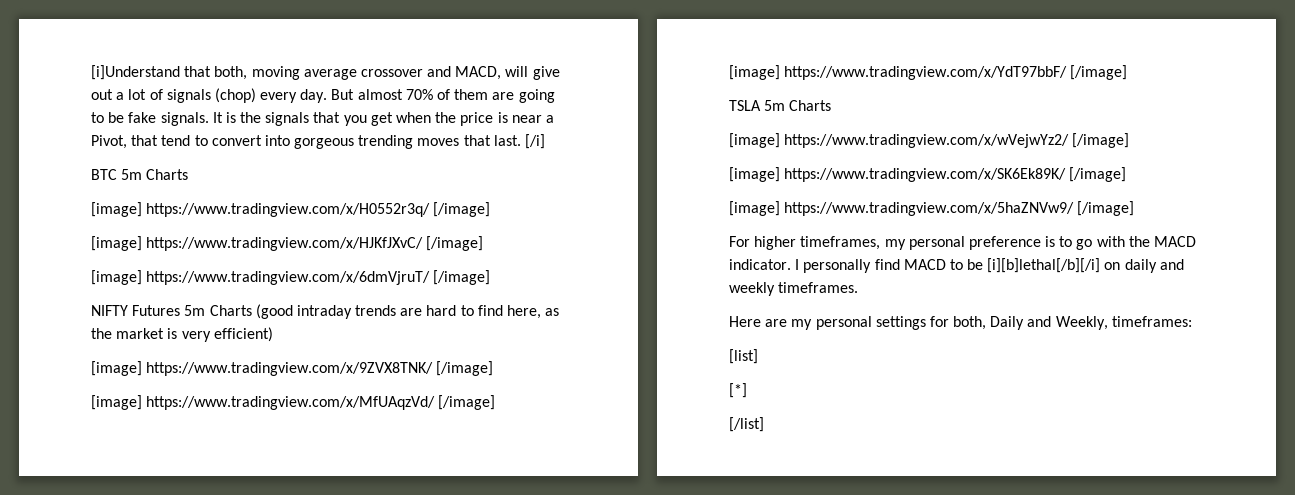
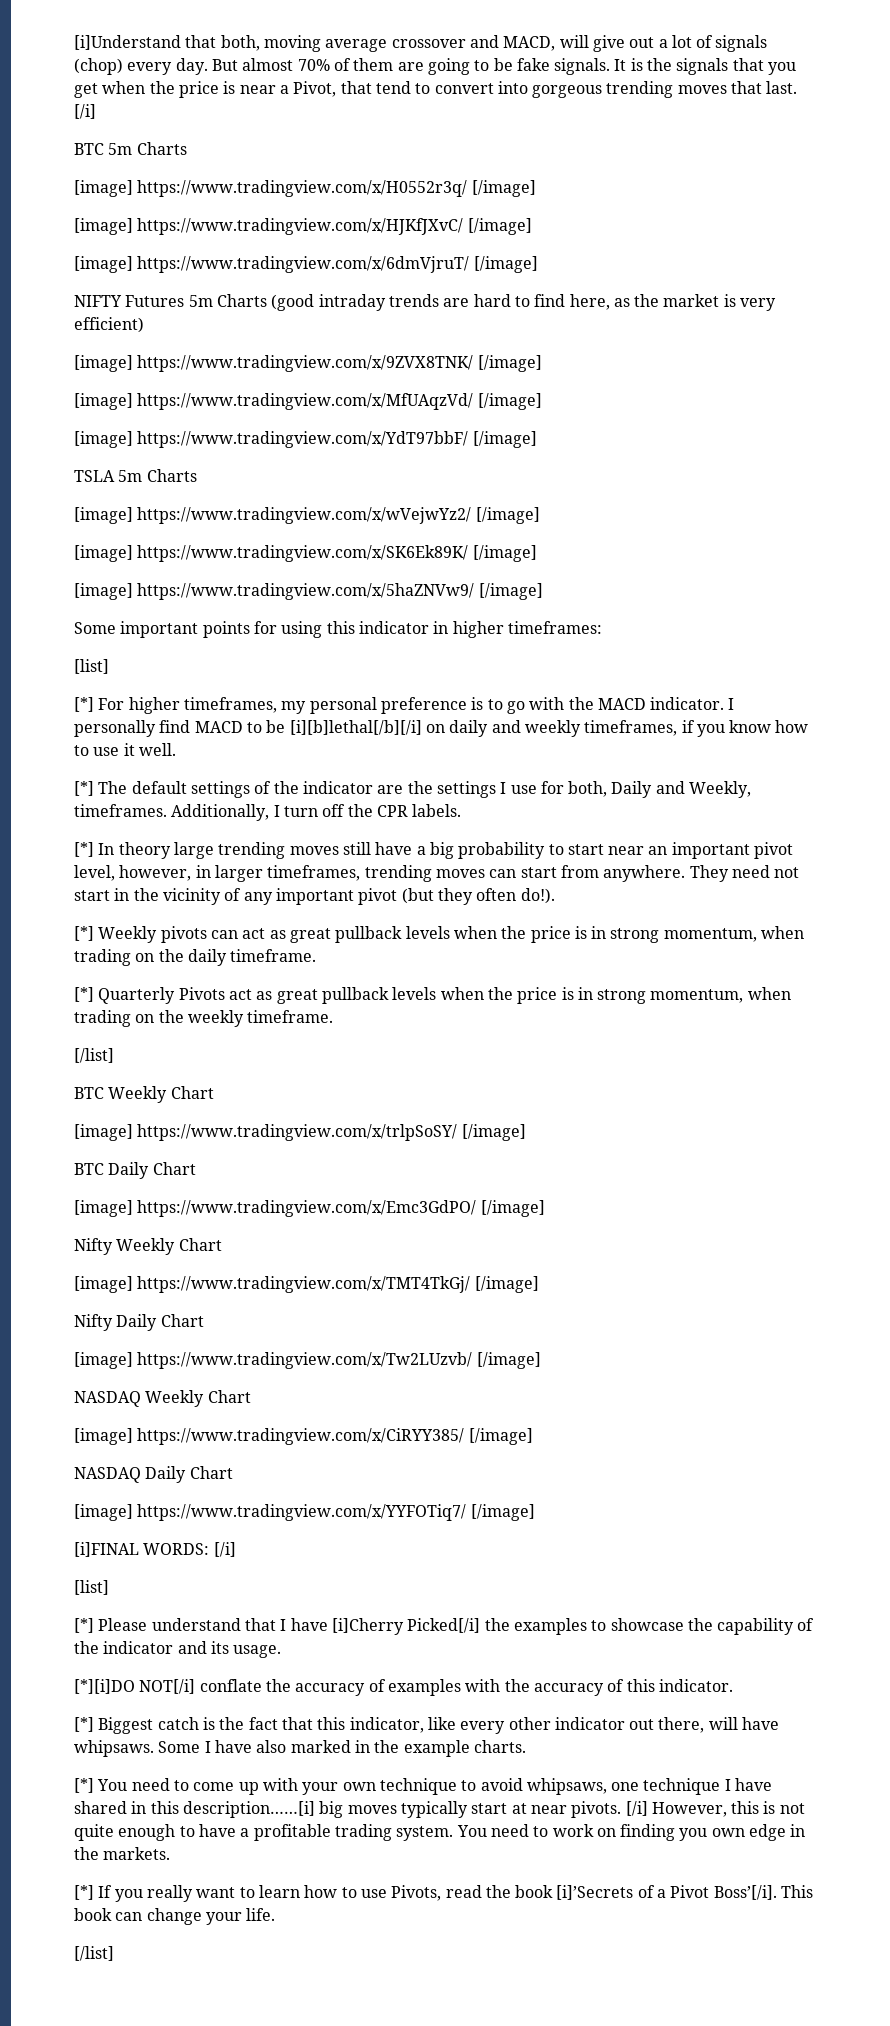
- For higher timeframes, my personal preference is to go with the MACD indicator.
+ Some important points for using this indicator in higher timeframes:
+ [list]
+ [*] For higher timeframes, my personal preference is to go with the MACD indicator.
- I personally find MACD to be [i][b]lethal[/b][/i] on daily and weekly timeframes.
- Here are my personal settings for both, Daily and Weekly, timeframes:
+ I personally find MACD to be [i][b]lethal[/b][/i] on daily and weekly timeframes, if you know how to use it well.
+ [*] The default settings of the indicator are the settings I use for both, Daily and Weekly, timeframes. Additionally, I turn off the CPR labels.
+ [*] In theory large trending moves still have a big probability to start near an important pivot level, however, in larger timeframes, trending moves can start from anywhere. They need not start in the vicinity of any important pivot (but they often do!).
+ [*] Weekly pivots can act as great pullback levels when the price is in strong momentum, when trading on the daily timeframe.
+ [*] Quarterly Pivots act as great pullback levels when the price is in strong momentum, when trading on the weekly timeframe.
+ [/list]
+ BTC Weekly Chart
+ [image] https://www.tradingview.com/x/trlpSoSY/ [/image]
+ BTC Daily Chart
+ [image] https://www.tradingview.com/x/Emc3GdPO/ [/image]
+ Nifty Weekly Chart
+ [image] https://www.tradingview.com/x/TMT4TkGj/ [/image]
+ Nifty Daily Chart
+ [image] https://www.tradingview.com/x/Tw2LUzvb/ [/image]
+ NASDAQ Weekly Chart
+ [image] https://www.tradingview.com/x/CiRYY385/ [/image]
+ NASDAQ Daily Chart
+ [image] https://www.tradingview.com/x/YYFOTiq7/ [/image]
+ [i]FINAL WORDS: [/i]
  [list]
- [*]
+ [*] Please understand that I have [i]Cherry Picked[/i] the examples to showcase the capability of the indicator and its usage.
+ [*][i]DO NOT[/i] conflate the accuracy of examples with the accuracy of this indicator.
+ [*] Biggest catch is the fact that this indicator, like every other indicator out there, will have whipsaws. Some I have also marked in the example charts.
+ [*] You need to come up with your own technique to avoid whipsaws, one technique I have shared in this description……[i] big moves typically start at near pivots. [/i] However, this is not quite enough to have a profitable trading system. You need to work on finding you own edge in the markets.
+ [*] If you really want to learn how to use Pivots, read the book [i]’Secrets of a Pivot Boss’[/i]. This book can change your life.

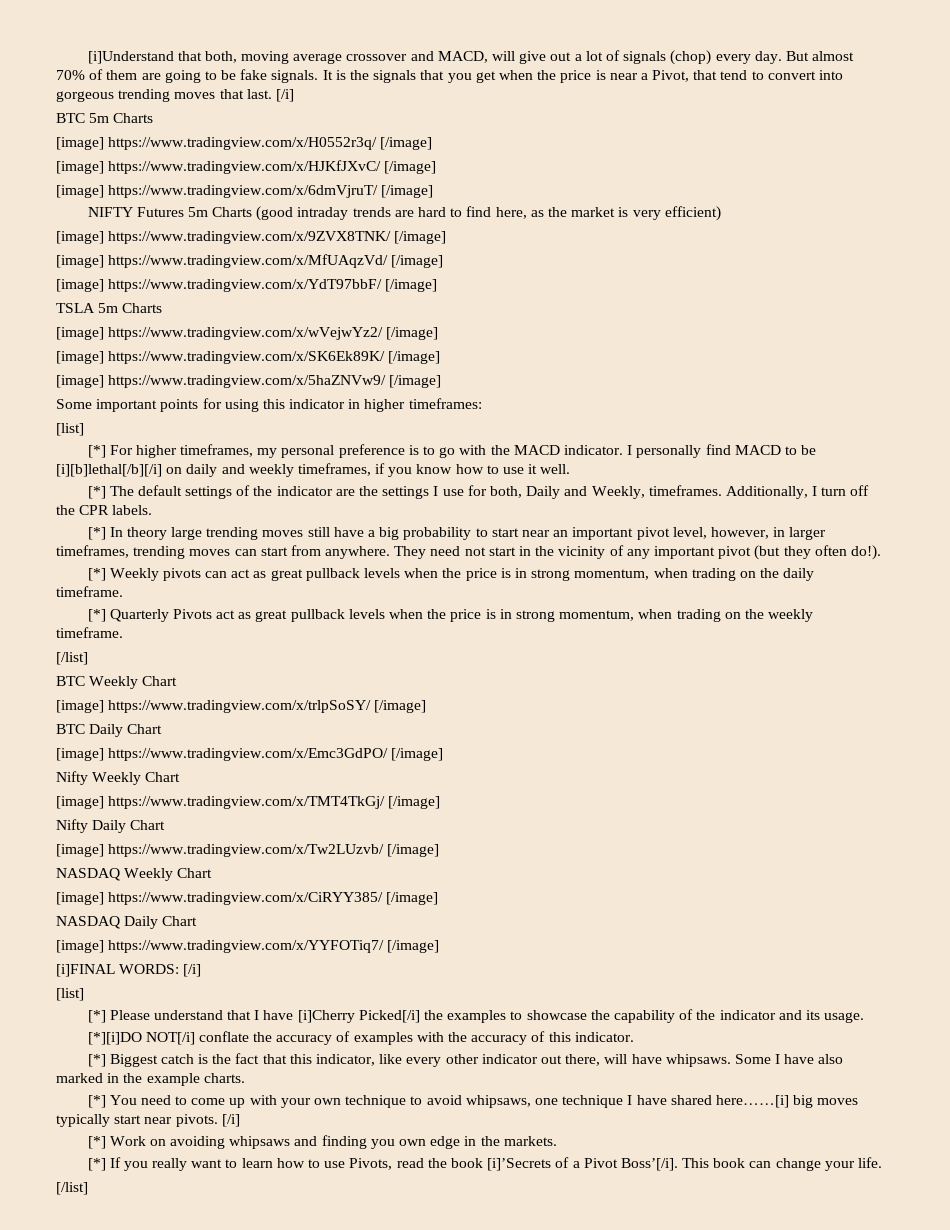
- [*] You need to come up with your own technique to avoid whipsaws, one technique I have shared in this description……[i] big moves typically start at near pivots. [/i] However, this is not quite enough to have a profitable trading system. You need to work on finding you own edge in the markets.
+ [*] You need to come up with your own technique to avoid whipsaws, one technique I have shared here……[i] big moves typically start near pivots. [/i]
+ [*] Work on avoiding whipsaws and finding you own edge in the markets.

